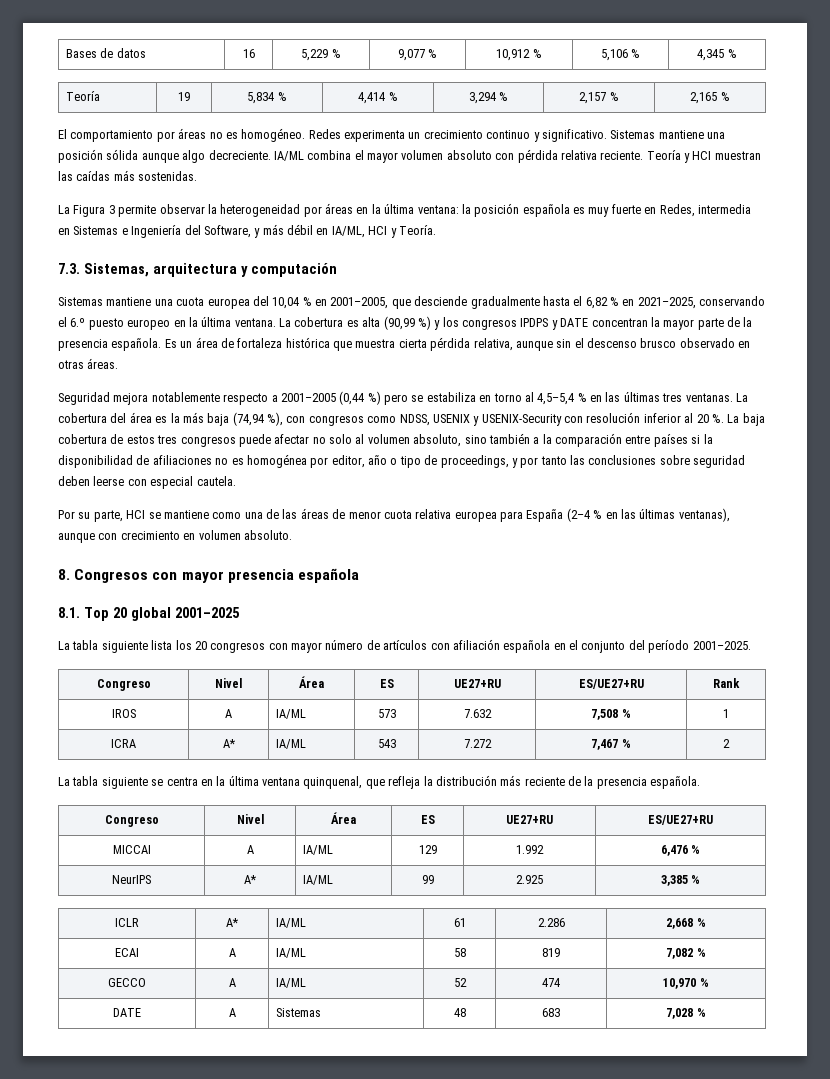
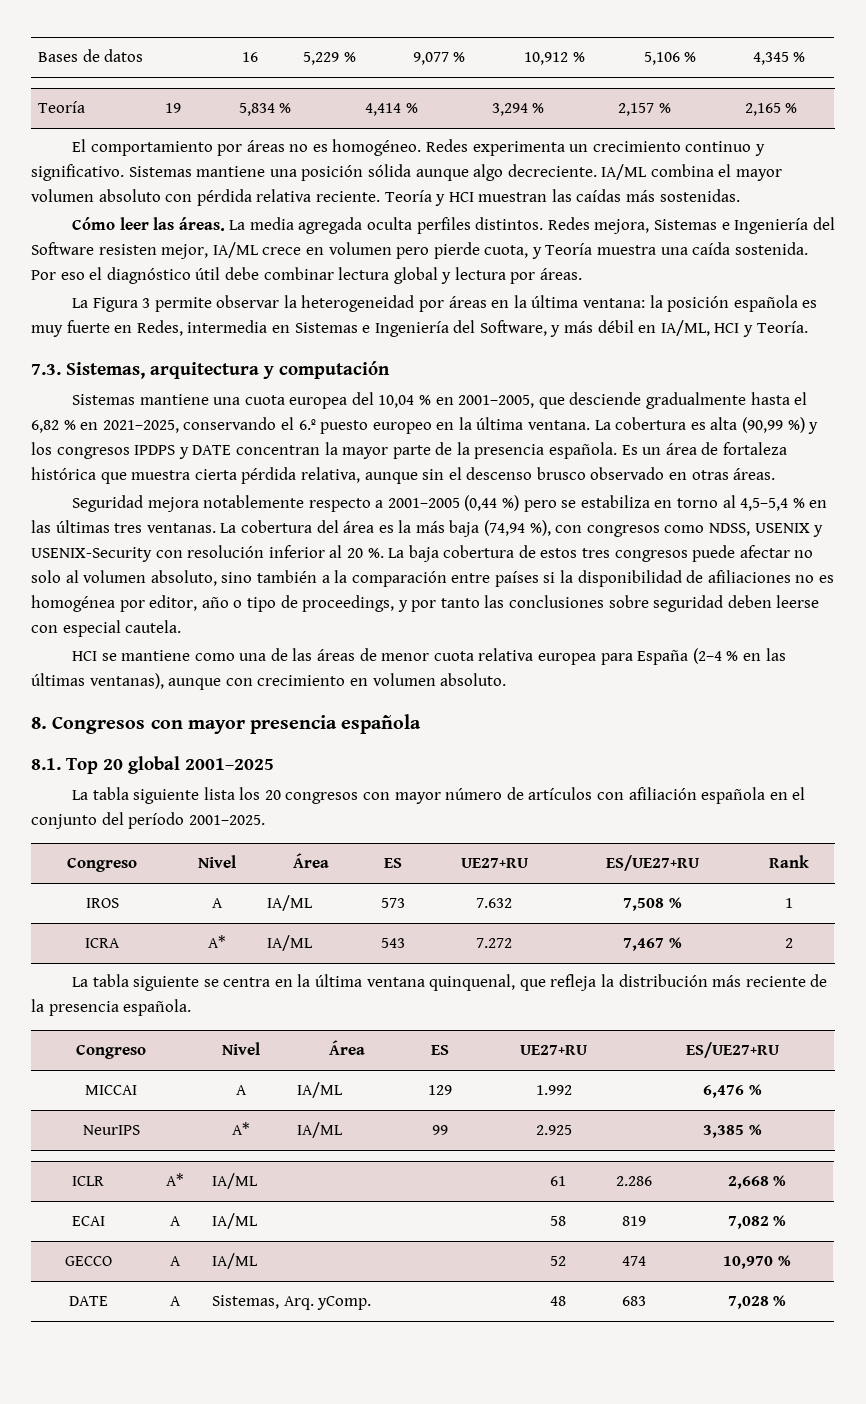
+ Cómo leer las áreas. La media agregada oculta perfiles distintos. Redes mejora, Sistemas e Ingeniería del Software resisten mejor, IA/ML crece en volumen pero pierde cuota, y Teoría muestra una caída sostenida. Por eso el diagnóstico útil debe combinar lectura global y lectura por áreas.
- Por su parte, HCI se mantiene como una de las áreas de menor cuota relativa europea para España (2–4 % en las últimas ventanas), aunque con crecimiento en volumen absoluto.
+ HCI se mantiene como una de las áreas de menor cuota relativa europea para España (2–4 % en las últimas ventanas), aunque con crecimiento en volumen absoluto.
- DATE | A | Sistemas | 48 | 683 | 7,028 %
+ DATE | A | Sistemas, Arq. yComp. | 48 | 683 | 7,028 %

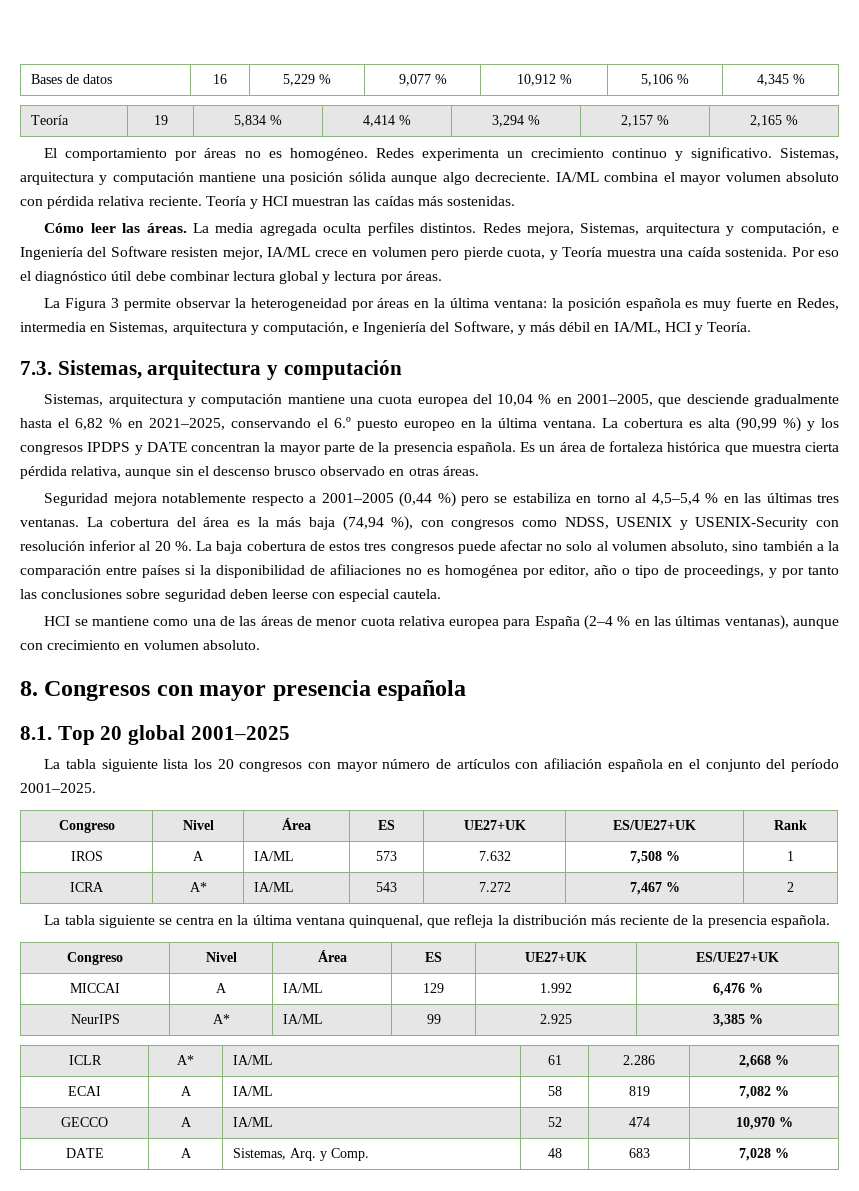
- Sistemas mantiene una posición sólida aunque algo decreciente.
+ Sistemas, arquitectura y computación mantiene una posición sólida aunque algo decreciente.
- Redes mejora, Sistemas e Ingeniería del Software resisten mejor, IA/ML crece en volumen pero pierde cuota, y Teoría muestra una caída sostenida.
+ Redes mejora, Sistemas, arquitectura y computación, e Ingeniería del Software resisten mejor, IA/ML crece en volumen pero pierde cuota, y Teoría muestra una caída sostenida.
- La Figura 3 permite observar la heterogeneidad por áreas en la última ventana: la posición española es muy fuerte en Redes, intermedia en Sistemas e Ingeniería del Software, y más débil en IA/ML, HCI y Teoría.
+ La Figura 3 permite observar la heterogeneidad por áreas en la última ventana: la posición española es muy fuerte en Redes, intermedia en Sistemas, arquitectura y computación, e Ingeniería del Software, y más débil en IA/ML, HCI y Teoría.
- Sistemas mantiene una cuota europea del 10,04 % en 2001–2005, que desciende gradualmente hasta el 6,82 % en 2021–2025, conservando el 6.º puesto europeo en la última ventana.
+ Sistemas, arquitectura y computación mantiene una cuota europea del 10,04 % en 2001–2005, que desciende gradualmente hasta el 6,82 % en 2021–2025, conservando el 6.º puesto europeo en la última ventana.
- Congreso | Nivel | Área | ES | UE27+RU | ES/UE27+RU | Rank
+ Congreso | Nivel | Área | ES | UE27+UK | ES/UE27+UK | Rank
  La tabla siguiente se centra en la última ventana quinquenal, que refleja la distribución más reciente de la presencia española.
- Congreso | Nivel | Área | ES | UE27+RU | ES/UE27+RU
+ Congreso | Nivel | Área | ES | UE27+UK | ES/UE27+UK
- DATE | A | Sistemas, Arq. yComp. | 48 | 683 | 7,028 %
+ DATE | A | Sistemas, Arq. y Comp. | 48 | 683 | 7,028 %

